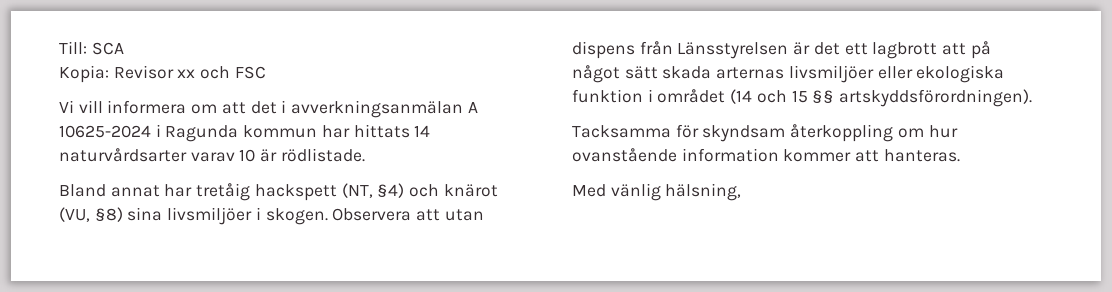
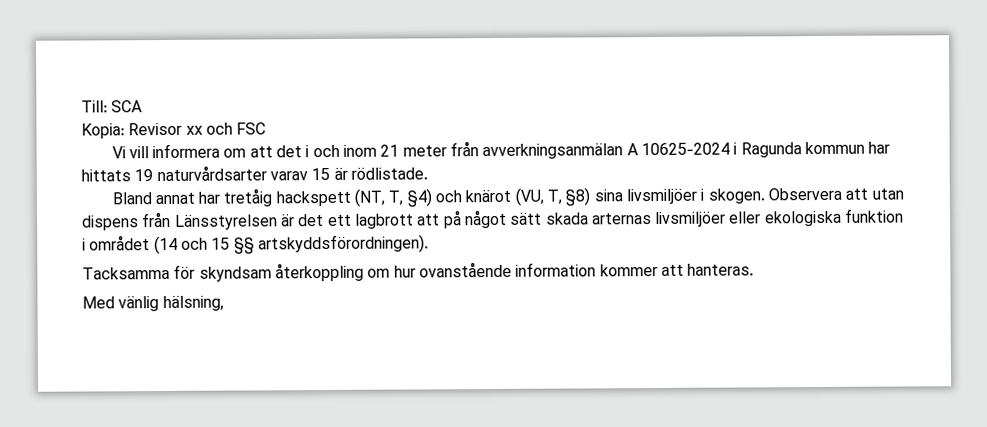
- Vi vill informera om att det i avverkningsanmälan A 10625-2024 i Ragunda kommun har hittats 14 naturvårdsarter varav 10 är rödlistade.
+ Vi vill informera om att det i och inom 21 meter från avverkningsanmälan A 10625-2024 i Ragunda kommun har hittats 19 naturvårdsarter varav 15 är rödlistade.
- Bland annat har tretåig hackspett (NT, §4) och knärot (VU, §8) sina livsmiljöer i skogen.
+ Bland annat har tretåig hackspett (NT, T, §4) och knärot (VU, T, §8) sina livsmiljöer i skogen.

